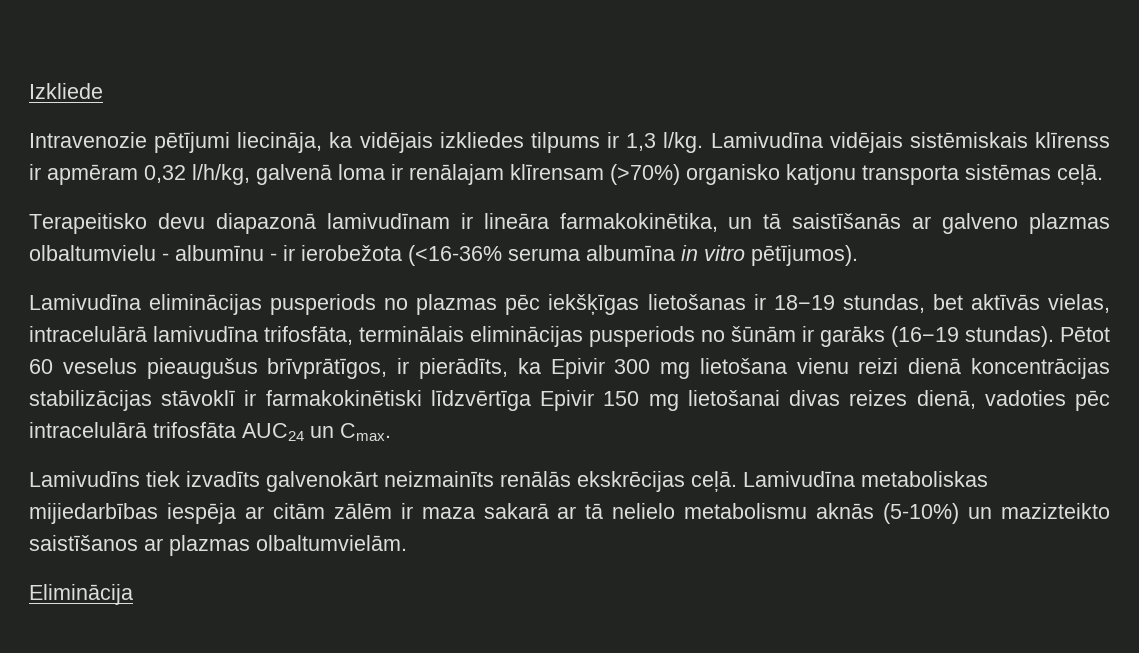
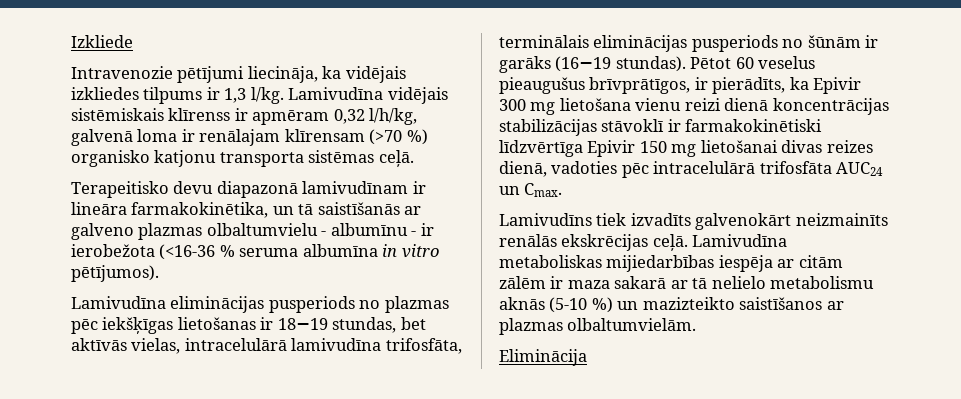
- Lamivudīna vidējais sistēmiskais klīrenss ir apmēram 0,32 l/h/kg, galvenā loma ir renālajam klīrensam (>70%) organisko katjonu transporta sistēmas ceļā.
+ Lamivudīna vidējais sistēmiskais klīrenss ir apmēram 0,32 l/h/kg, galvenā loma ir renālajam klīrensam (>70 %) organisko katjonu transporta sistēmas ceļā.
- Terapeitisko devu diapazonā lamivudīnam ir lineāra farmakokinētika, un tā saistīšanās ar galveno plazmas olbaltumvielu - albumīnu - ir ierobežota (<16-36% seruma albumīna in vitro pētījumos).
+ Terapeitisko devu diapazonā lamivudīnam ir lineāra farmakokinētika, un tā saistīšanās ar galveno plazmas olbaltumvielu - albumīnu - ir ierobežota (<16-36 % seruma albumīna in vitro pētījumos).
- Lamivudīna metaboliskas mijiedarbības iespēja ar citām zālēm ir maza sakarā ar tā nelielo metabolismu aknās (5-10%) un mazizteikto saistīšanos ar plazmas olbaltumvielām.
+ Lamivudīna metaboliskas mijiedarbības iespēja ar citām zālēm ir maza sakarā ar tā nelielo metabolismu aknās (5-10 %) un mazizteikto saistīšanos ar plazmas olbaltumvielām.

